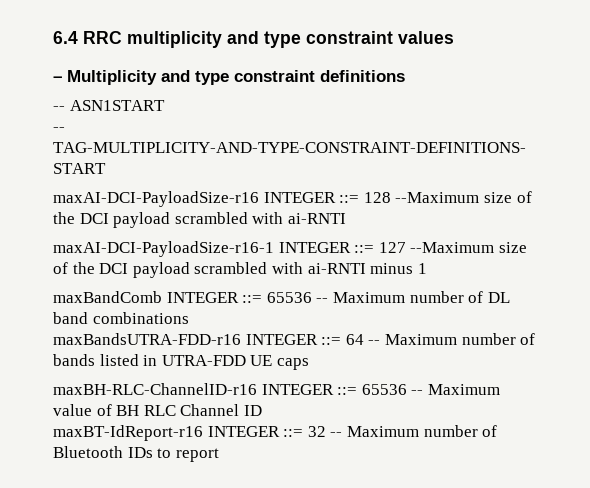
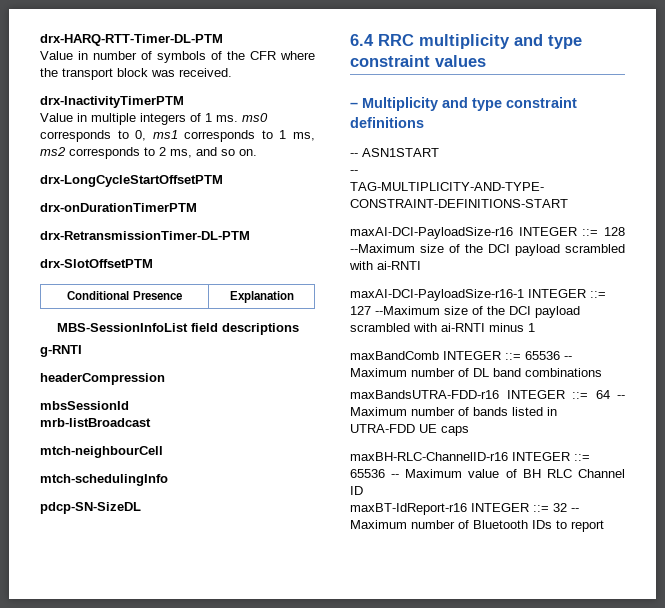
+ drx-HARQ-RTT-Timer-DL-PTM
+ Value in number of symbols of the CFR where the transport block was received.
+ drx-InactivityTimerPTM
+ Value in multiple integers of 1 ms. ms0 corresponds to 0, ms1 corresponds to 1 ms, ms2 corresponds to 2 ms, and so on.
+ drx-LongCycleStartOffsetPTM
+ drx-onDurationTimerPTM
+ drx-RetransmissionTimer-DL-PTM
+ drx-SlotOffsetPTM
+ Conditional Presence | Explanation
+ MBS-SessionInfoList field descriptions
+ g-RNTI
+ headerCompression
+ mbsSessionId
+ mrb-listBroadcast
+ mtch-neighbourCell
+ mtch-schedulingInfo
+ pdcp-SN-SizeDL

